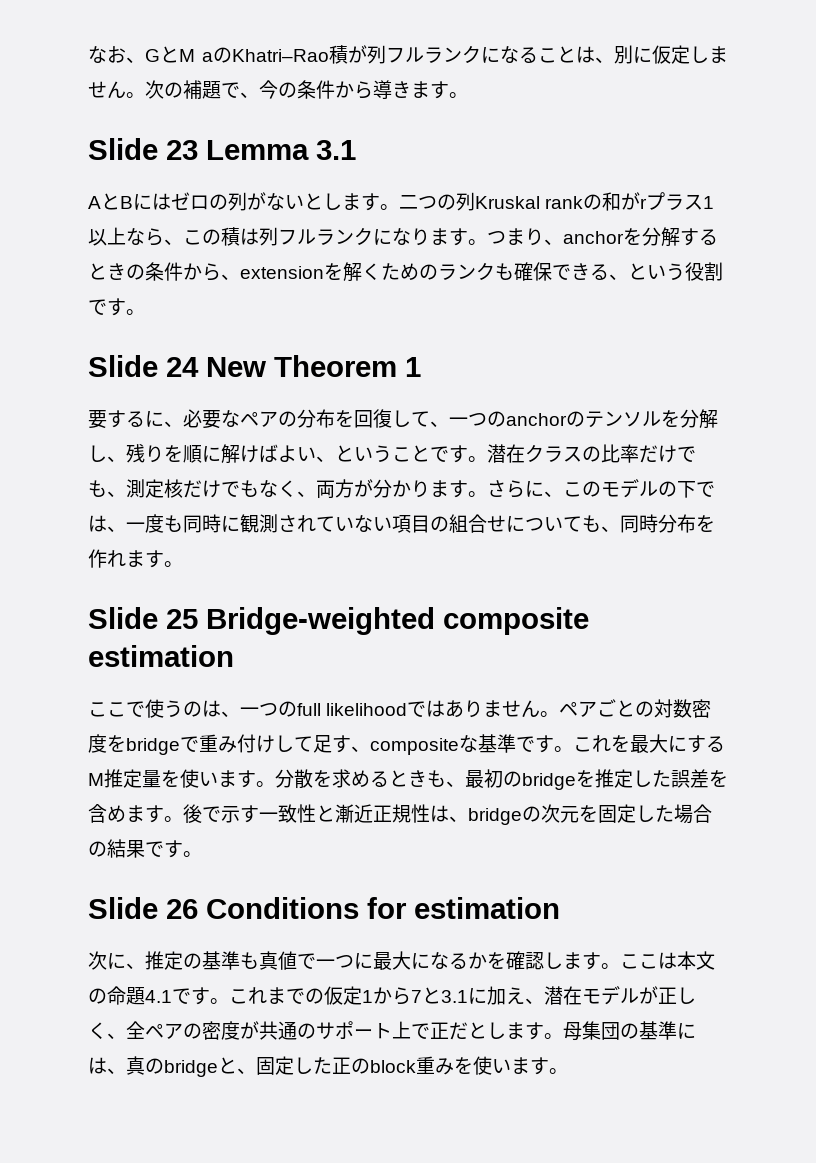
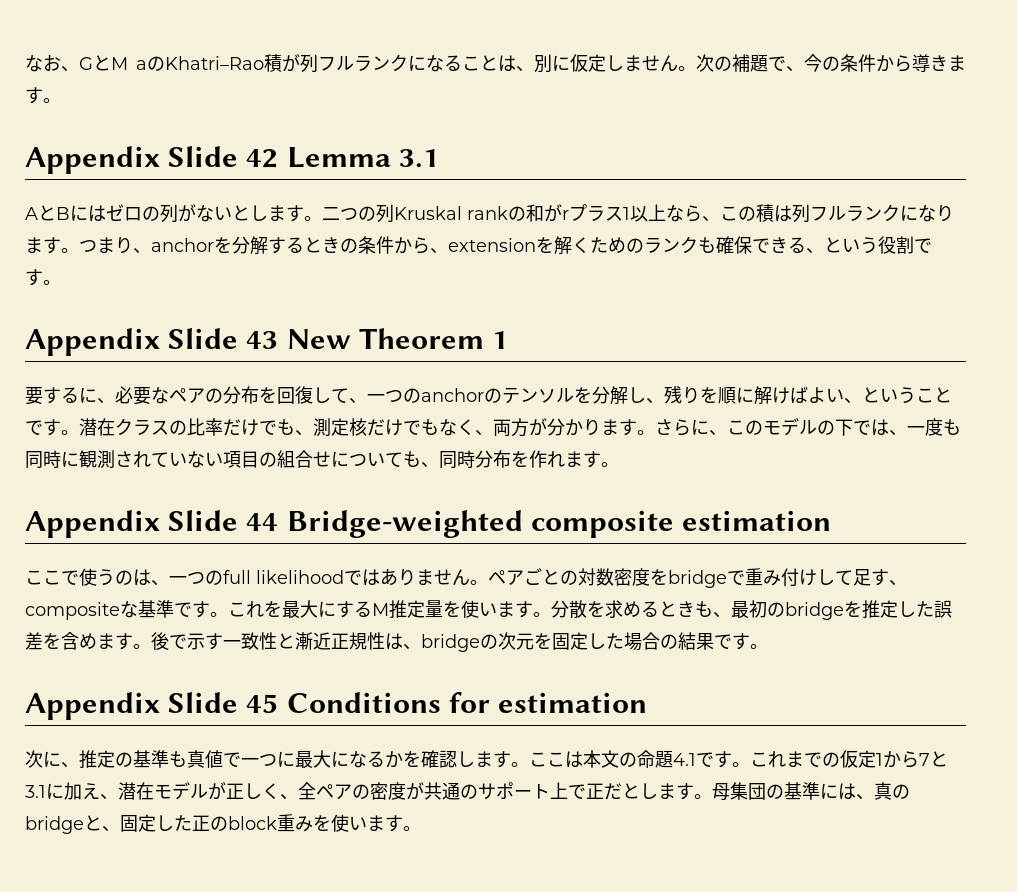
- Slide 23 Lemma 3.1
+ Appendix Slide 42 Lemma 3.1
- Slide 24 New Theorem 1
+ Appendix Slide 43 New Theorem 1
- Slide 25 Bridge-weighted composite estimation
+ Appendix Slide 44 Bridge-weighted composite estimation
- Slide 26 Conditions for estimation
+ Appendix Slide 45 Conditions for estimation

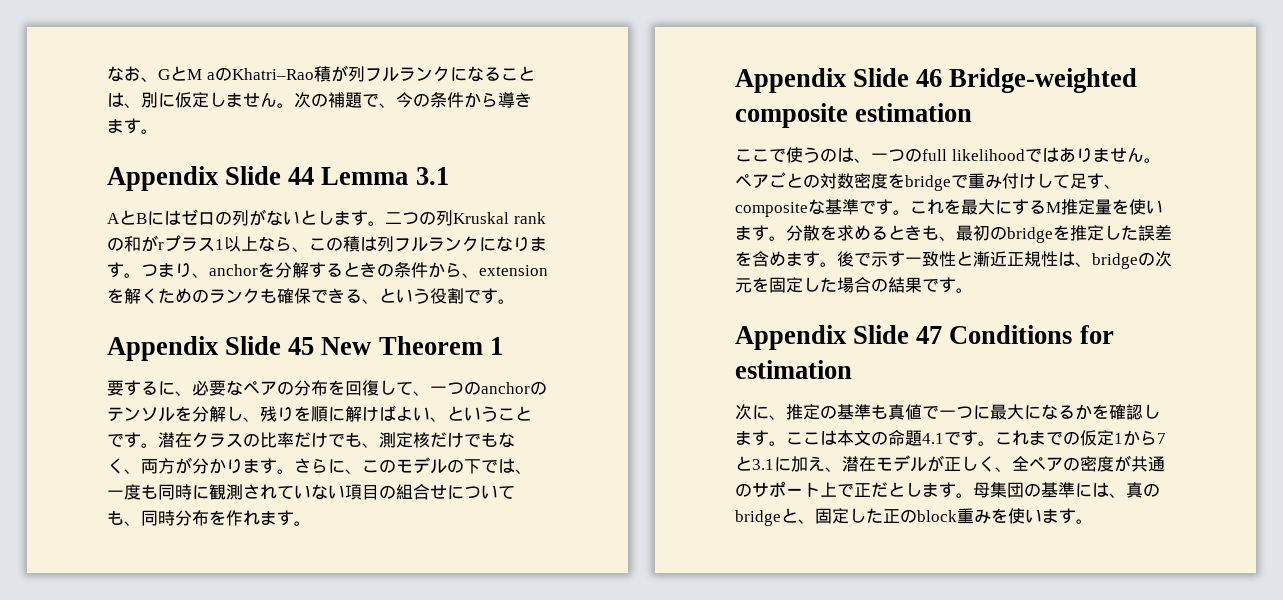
- Appendix Slide 42 Lemma 3.1
+ Appendix Slide 44 Lemma 3.1
- Appendix Slide 43 New Theorem 1
+ Appendix Slide 45 New Theorem 1
- Appendix Slide 44 Bridge-weighted composite estimation
+ Appendix Slide 46 Bridge-weighted composite estimation
- Appendix Slide 45 Conditions for estimation
+ Appendix Slide 47 Conditions for estimation

